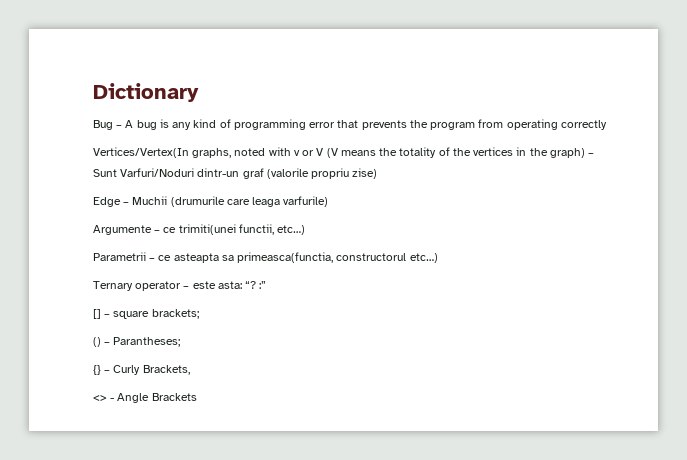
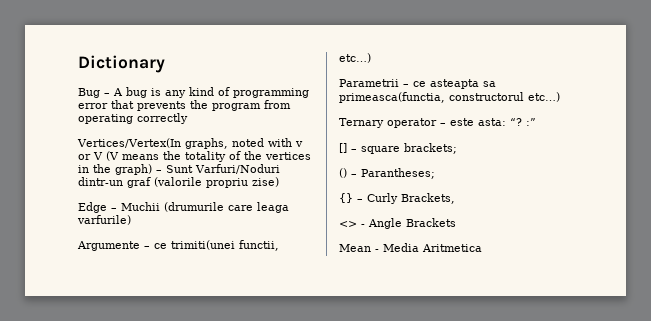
+ Mean - Media Aritmetica

